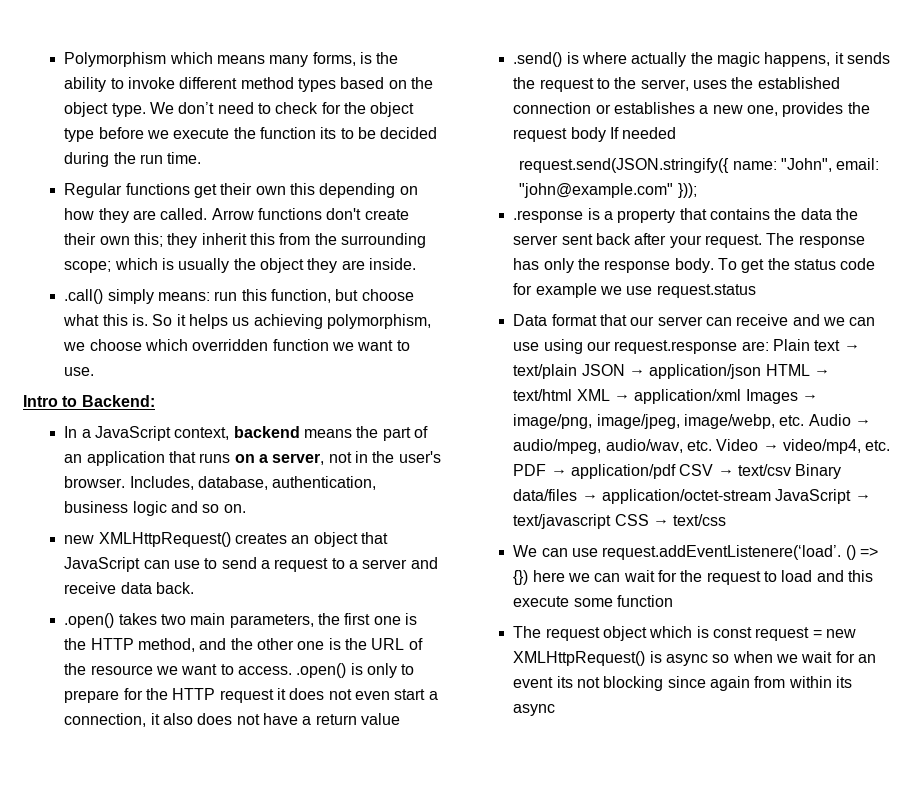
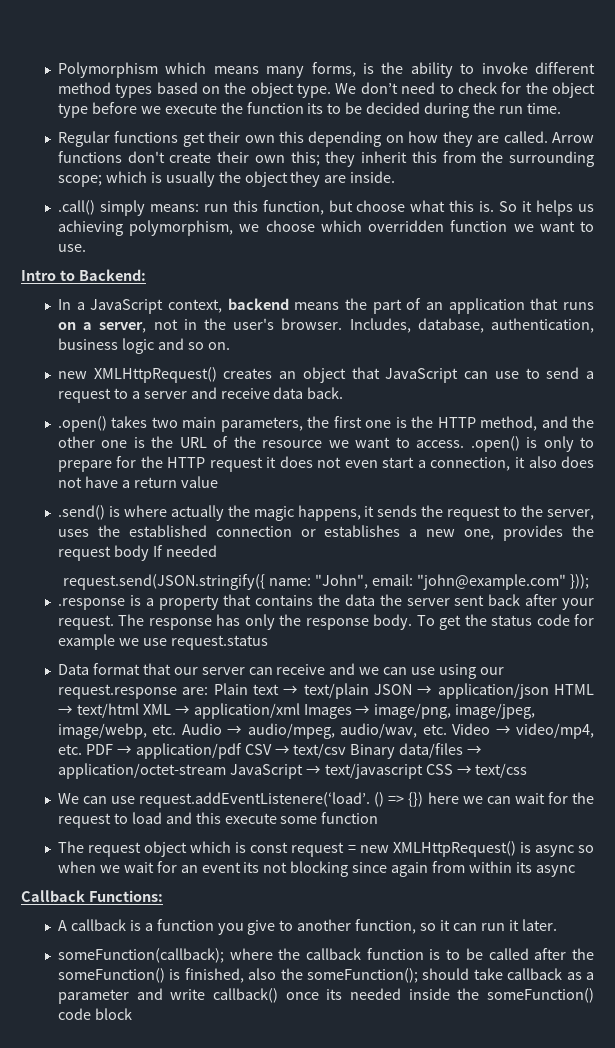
+ Callback Functions:
+ A callback is a function you give to another function, so it can run it later.
+ someFunction(callback); where the callback function is to be called after the someFunction() is finished, also the someFunction(); should take callback as a parameter and write callback() once its needed inside the someFunction() code block

